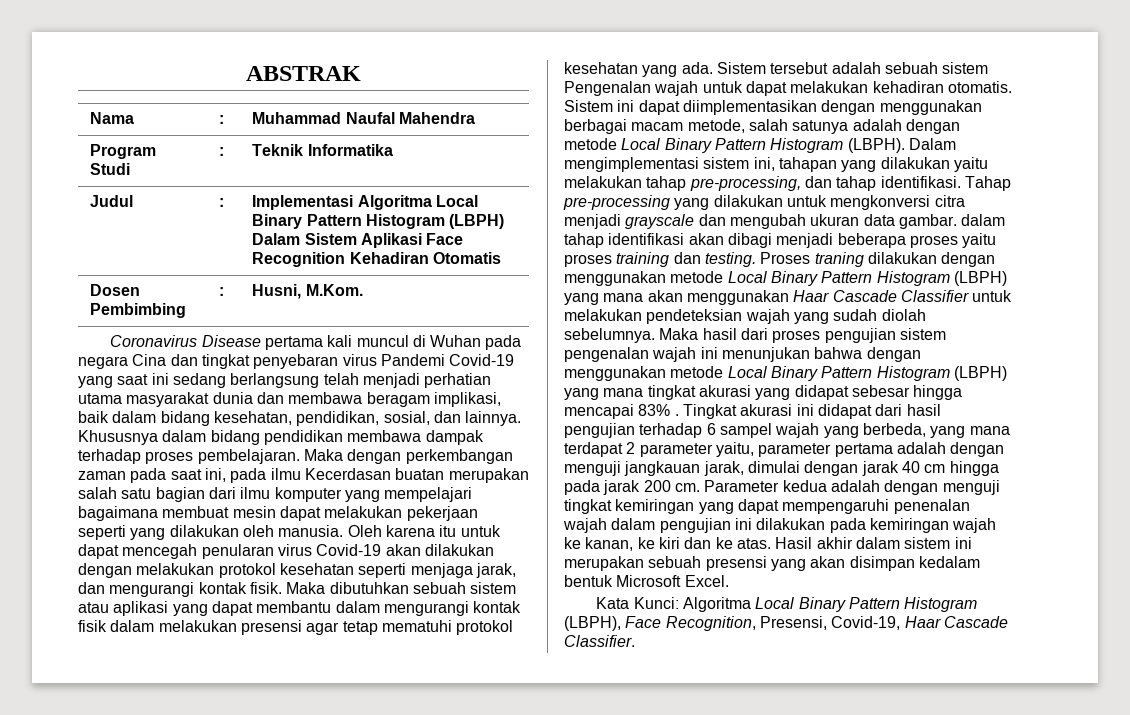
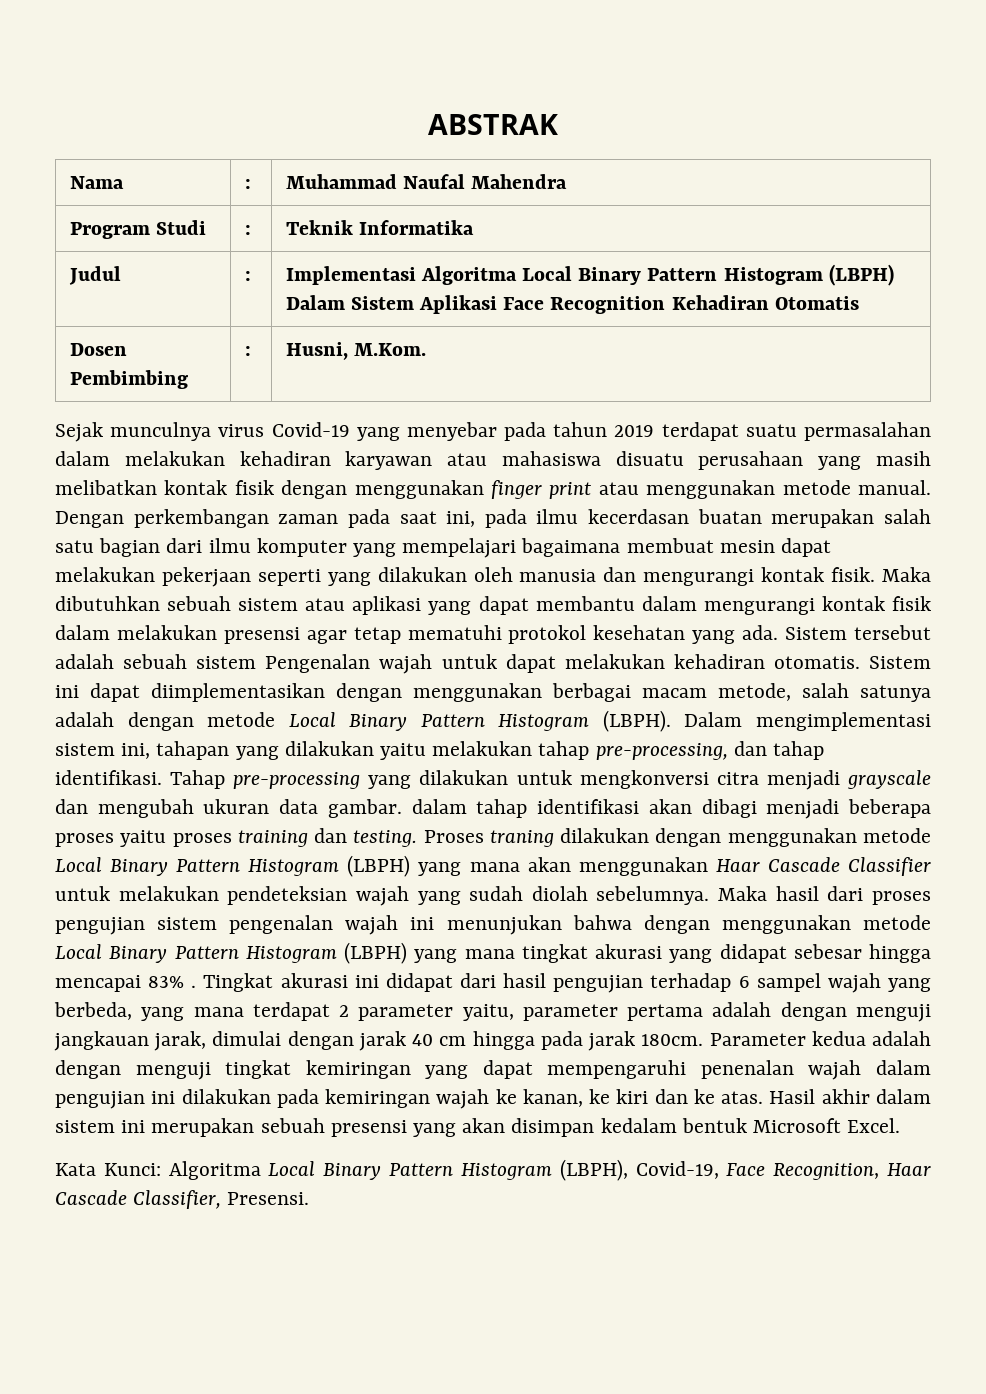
- Coronavirus Disease pertama kali muncul di Wuhan pada negara Cina dan tingkat penyebaran virus Pandemi Covid-19 yang saat ini sedang berlangsung telah menjadi perhatian utama masyarakat dunia dan membawa beragam implikasi, baik dalam bidang kesehatan, pendidikan, sosial, dan lainnya. Khususnya dalam bidang pendidikan membawa dampak terhadap proses pembelajaran. Maka dengan perkembangan zaman pada saat ini, pada ilmu Kecerdasan buatan merupakan salah satu bagian dari ilmu komputer yang mempelajari bagaimana membuat mesin dapat melakukan pekerjaan seperti yang dilakukan oleh manusia. Oleh karena itu untuk dapat mencegah penularan virus Covid-19 akan dilakukan dengan melakukan protokol kesehatan seperti menjaga jarak, dan mengurangi kontak fisik.
+ Sejak munculnya virus Covid-19 yang menyebar pada tahun 2019 terdapat suatu permasalahan dalam melakukan kehadiran karyawan atau mahasiswa disuatu perusahaan yang masih melibatkan kontak fisik dengan menggunakan finger print atau menggunakan metode manual. Dengan perkembangan zaman pada saat ini, pada ilmu kecerdasan buatan merupakan salah satu bagian dari ilmu komputer yang mempelajari bagaimana membuat mesin dapat melakukan pekerjaan seperti yang dilakukan oleh manusia dan mengurangi kontak fisik.
- Tingkat akurasi ini didapat dari hasil pengujian terhadap 6 sampel wajah yang berbeda, yang mana terdapat 2 parameter yaitu, parameter pertama adalah dengan menguji jangkauan jarak, dimulai dengan jarak 40 cm hingga pada jarak 200 cm.
+ Tingkat akurasi ini didapat dari hasil pengujian terhadap 6 sampel wajah yang berbeda, yang mana terdapat 2 parameter yaitu, parameter pertama adalah dengan menguji jangkauan jarak, dimulai dengan jarak 40 cm hingga pada jarak 180cm.
- Kata Kunci: Algoritma Local Binary Pattern Histogram (LBPH), Face Recognition, Presensi, Covid-19, Haar Cascade Classifier.
+ Kata Kunci: Algoritma Local Binary Pattern Histogram (LBPH), Covid-19, Face Recognition, Haar Cascade Classifier, Presensi.

